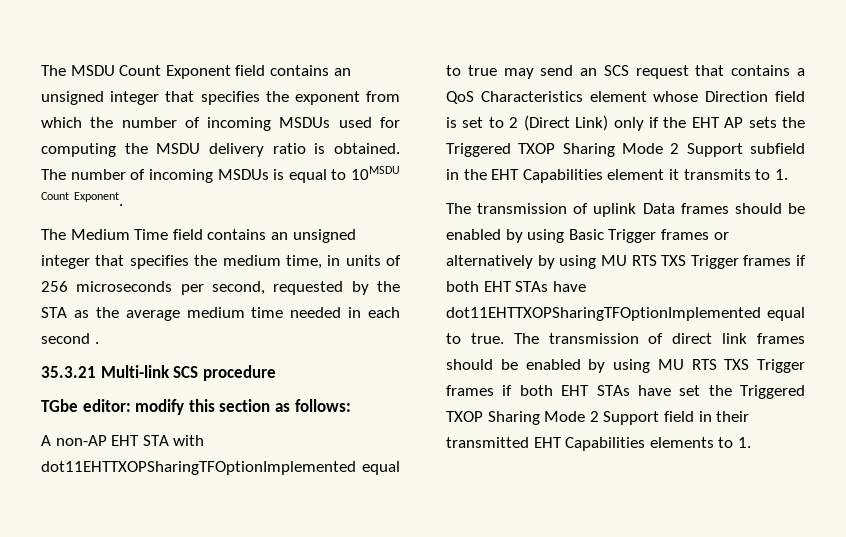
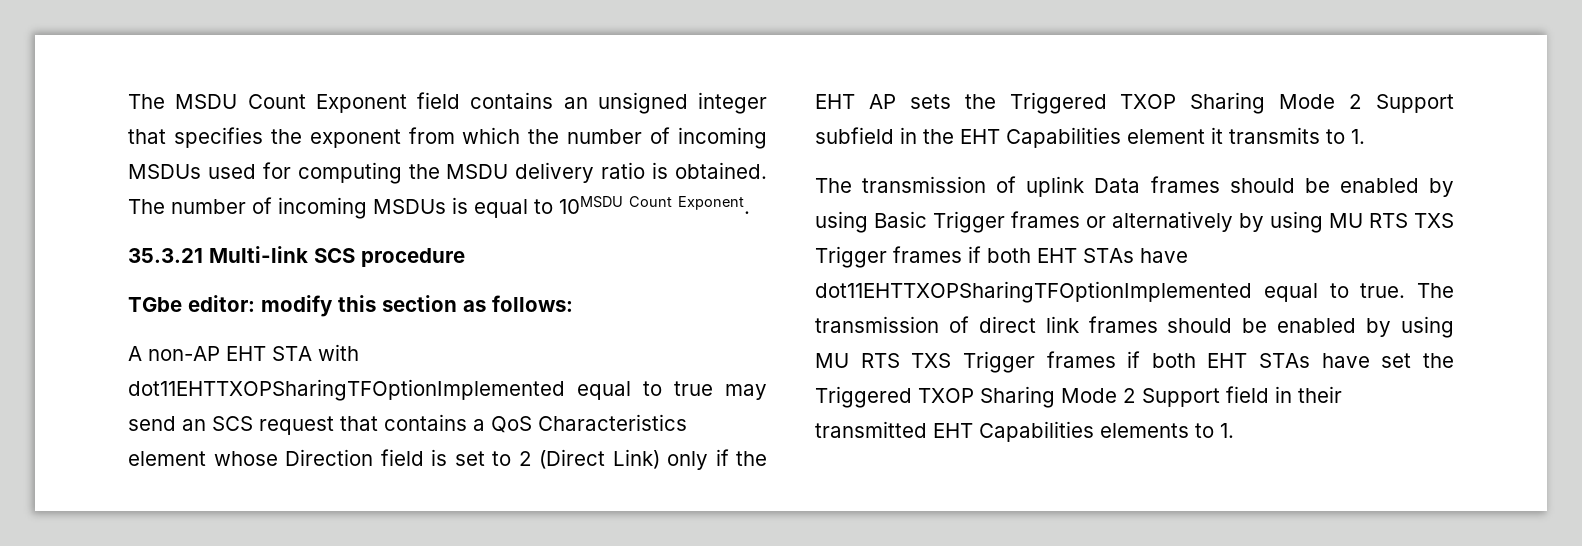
- The Medium Time field contains an unsigned integer that specifies the medium time, in units of 256 microseconds per second, requested by the STA as the average medium time needed in each second .

